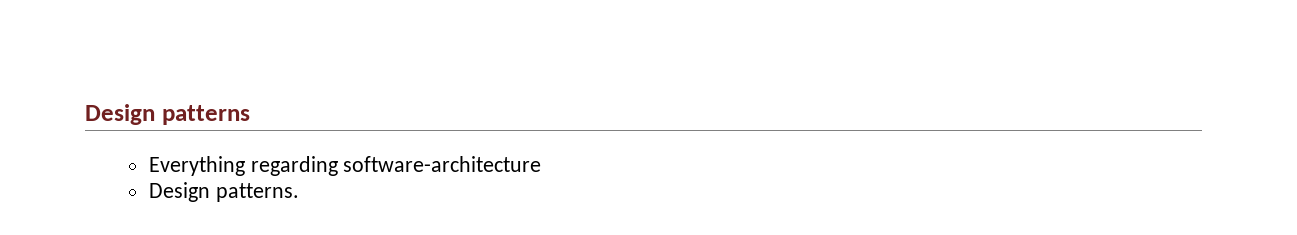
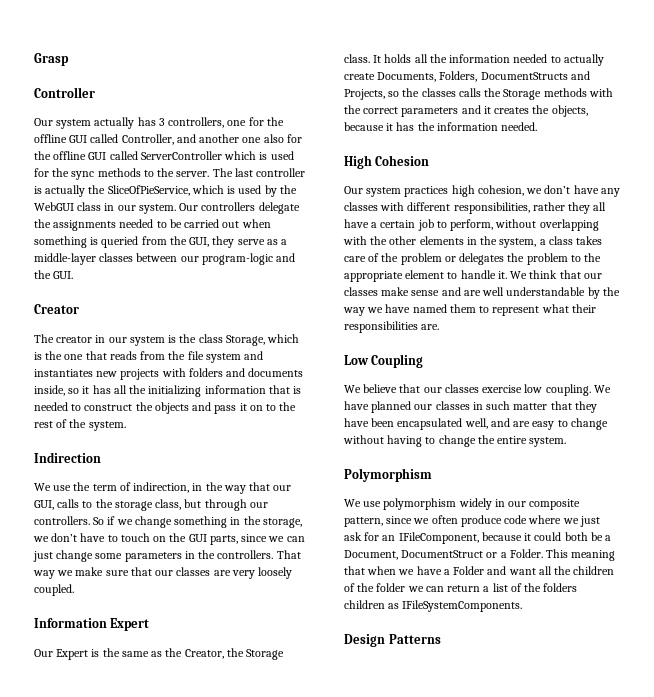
- Design patterns
- Everything regarding software-architecture
- Design patterns.
+ Grasp
+ Controller
+ Our system actually has 3 controllers, one for the offline GUI called Controller, and another one also for the offline GUI called ServerController which is used for the sync methods to the server. The last controller is actually the SliceOfPieService, which is used by the WebGUI class in our system. Our controllers delegate the assignments needed to be carried out when something is queried from the GUI, they serve as a middle-layer classes between our program-logic and the GUI.
+ Creator
+ The creator in our system is the class Storage, which is the one that reads from the file system and instantiates new projects with folders and documents inside, so it has all the initializing information that is needed to construct the objects and pass it on to the rest of the system.
+ Indirection
+ We use the term of indirection, in the way that our GUI, calls to the storage class, but through our controllers. So if we change something in the storage, we don’t have to touch on the GUI parts, since we can just change some parameters in the controllers. That way we make sure that our classes are very loosely coupled.
+ Information Expert
+ Our Expert is the same as the Creator, the Storage class. It holds all the information needed to actually create Documents, Folders, DocumentStructs and Projects, so the classes calls the Storage methods with the correct parameters and it creates the objects, because it has the information needed.
+ High Cohesion
+ Our system practices high cohesion, we don’t have any classes with different responsibilities, rather they all have a certain job to perform, without overlapping with the other elements in the system, a class takes care of the problem or delegates the problem to the appropriate element to handle it. We think that our classes make sense and are well understandable by the way we have named them to represent what their responsibilities are.
+ Low Coupling
+ We believe that our classes exercise low coupling. We have planned our classes in such matter that they have been encapsulated well, and are easy to change without having to change the entire system.
+ Polymorphism
+ We use polymorphism widely in our composite pattern, since we often produce code where we just ask for an IFileComponent, because it could both be a Document, DocumentStruct or a Folder. This meaning that when we have a Folder and want all the children of the folder we can return a list of the folders children as IFileSystemComponents.
+ Design Patterns

